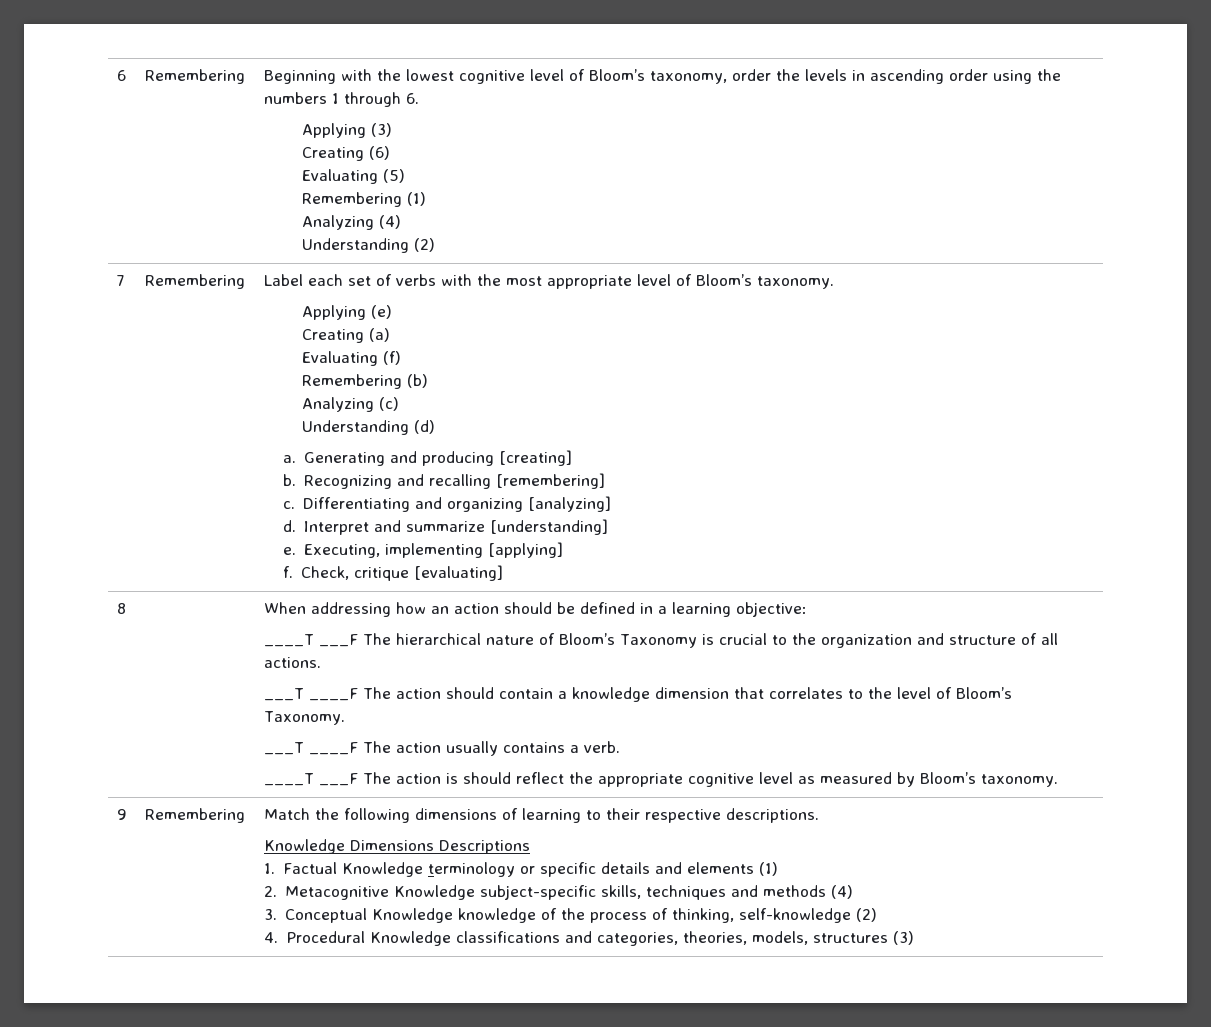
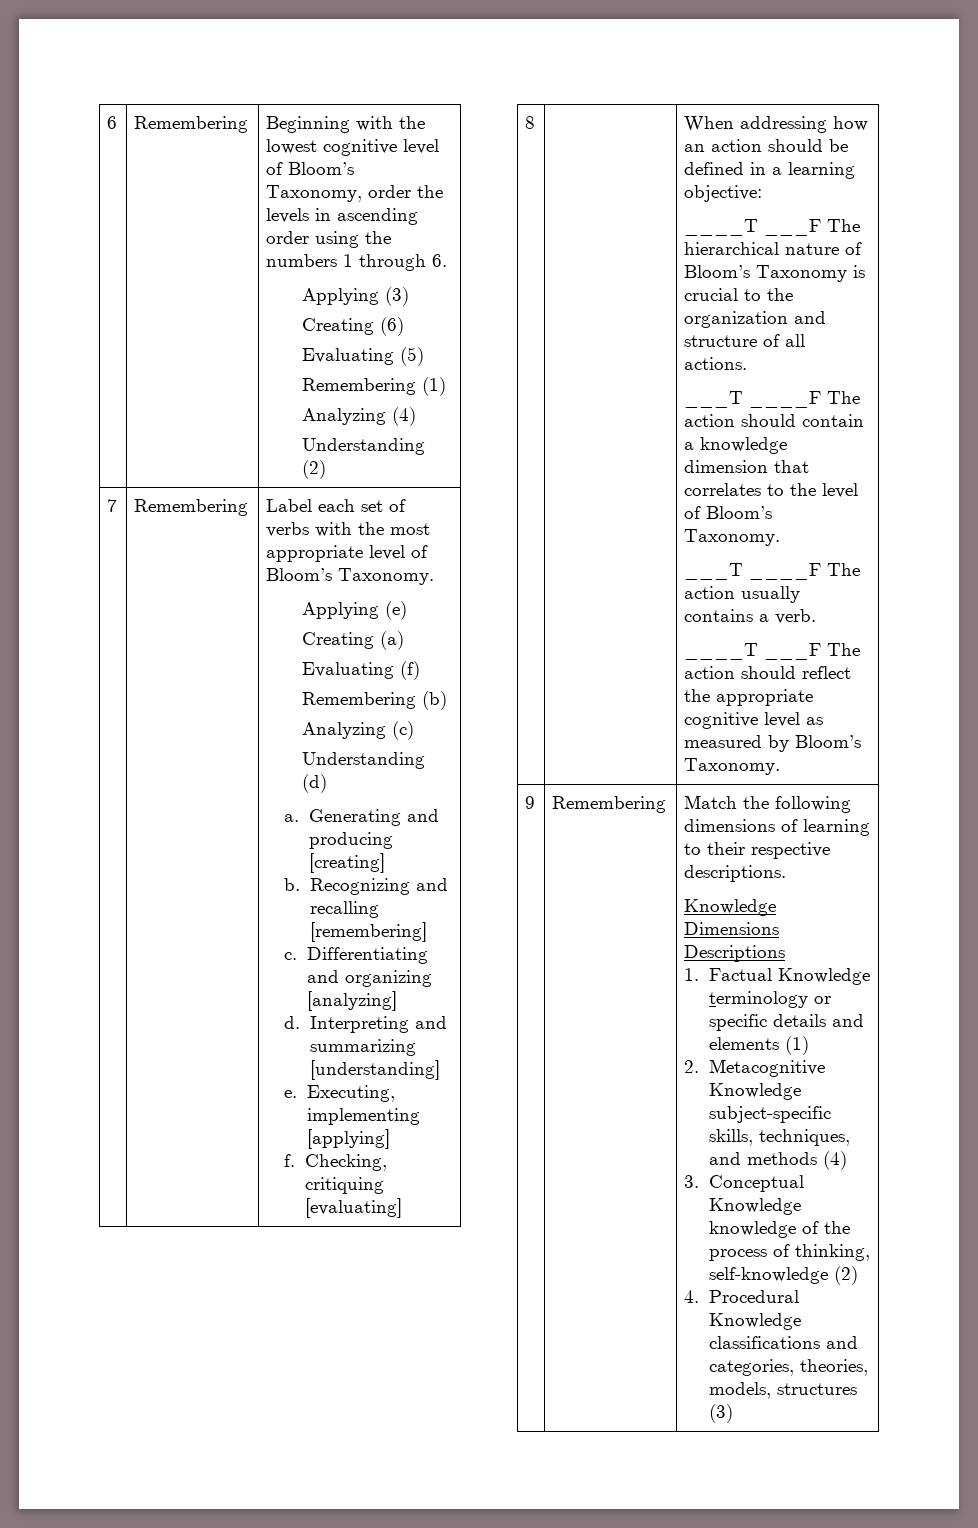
- 6 | Remembering | Beginning with the lowest cognitive level of Bloom’s taxonomy, order the levels in ascending order using the numbers 1 through 6.
+ 6 | Remembering | Beginning with the lowest cognitive level of Bloom’s Taxonomy, order the levels in ascending order using the numbers 1 through 6.
- Label each set of verbs with the most appropriate level of Bloom’s taxonomy.
+ Label each set of verbs with the most appropriate level of Bloom’s Taxonomy.
- Interpret and summarize [understanding]
+ Interpreting and summarizing [understanding]
- Check, critique [evaluating]
+ Checking, critiquing [evaluating]
- ____T ___F The action is should reflect the appropriate cognitive level as measured by Bloom’s taxonomy.
+ ____T ___F The action should reflect the appropriate cognitive level as measured by Bloom’s Taxonomy.
- 2. Metacognitive Knowledge subject-specific skills, techniques and methods (4)
+ 2. Metacognitive Knowledge subject-specific skills, techniques, and methods (4)

